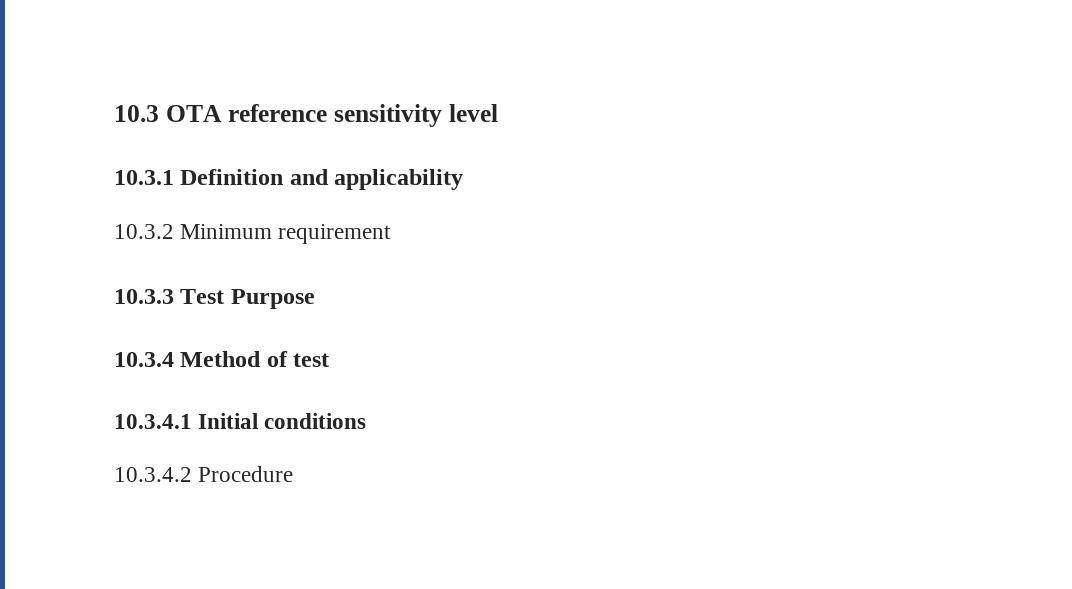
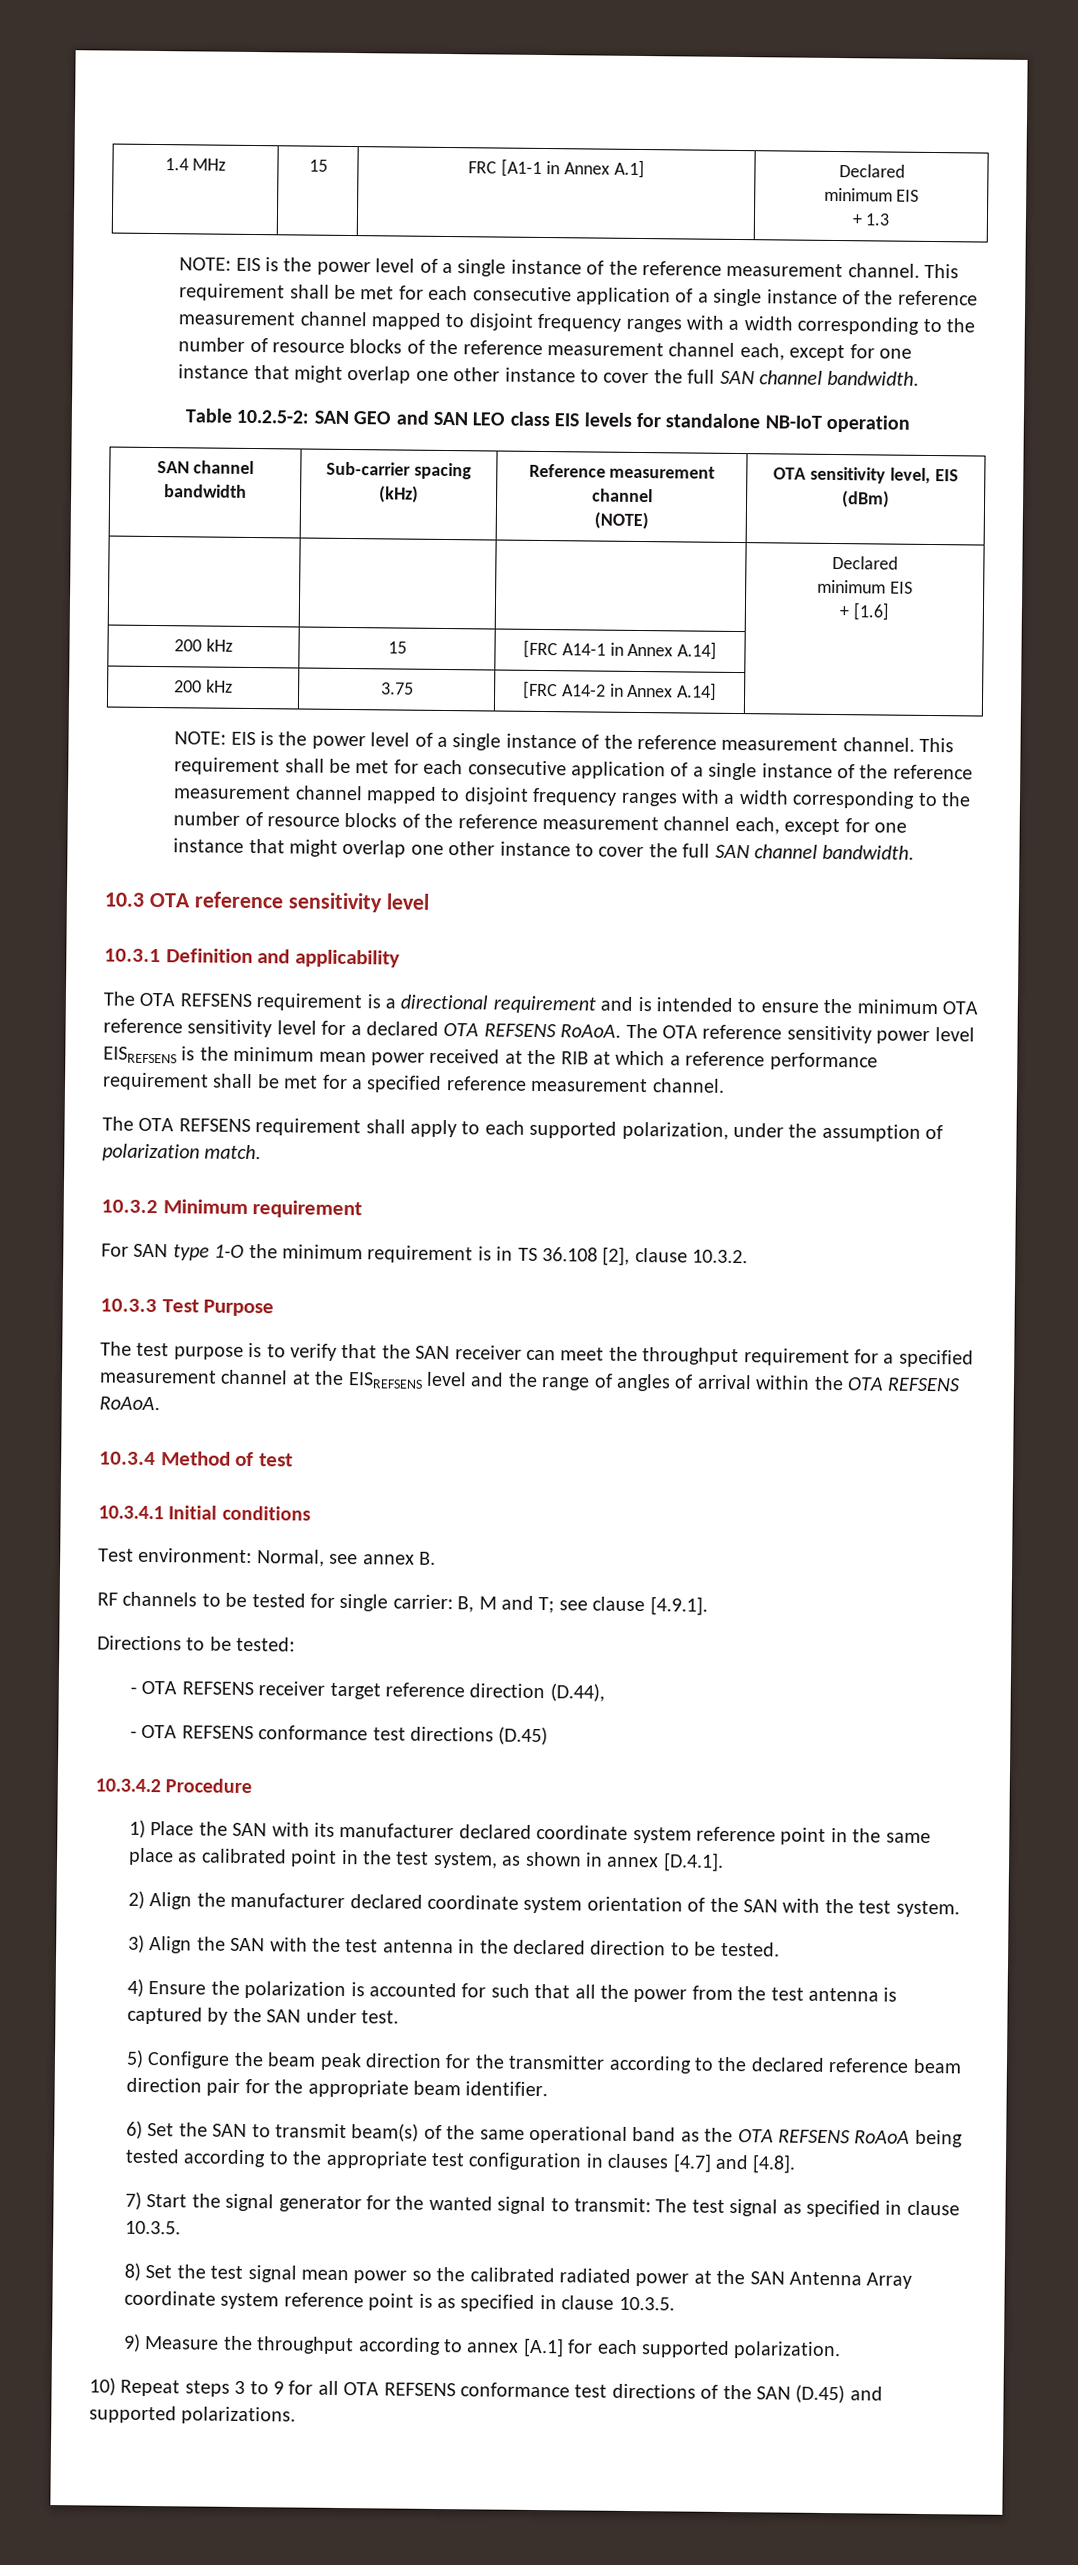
+ 1.4 MHz | 15 | FRC [A1-1 in Annex A.1] | Declared
+ minimum EIS
+ + 1.3
+ NOTE: EIS is the power level of a single instance of the reference measurement channel. This requirement shall be met for each consecutive application of a single instance of the reference measurement channel mapped to disjoint frequency ranges with a width corresponding to the number of resource blocks of the reference measurement channel each, except for one instance that might overlap one other instance to cover the full SAN channel bandwidth.
+ Table 10.2.5-2: SAN GEO and SAN LEO class EIS levels for standalone NB-IoT operation
+ SAN channel bandwidth | Sub-carrier spacing (kHz) | Reference measurement channel
+ (NOTE) | OTA sensitivity level, EIS (dBm)
+ | | | Declared
+ minimum EIS
+ + [1.6]
+ 200 kHz | 15 | [FRC A14-1 in Annex A.14] |
+ 200 kHz | 3.75 | [FRC A14-2 in Annex A.14] |
+ NOTE: EIS is the power level of a single instance of the reference measurement channel. This requirement shall be met for each consecutive application of a single instance of the reference measurement channel mapped to disjoint frequency ranges with a width corresponding to the number of resource blocks of the reference measurement channel each, except for one instance that might overlap one other instance to cover the full SAN channel bandwidth.
+ The OTA REFSENS requirement is a directional requirement and is intended to ensure the minimum OTA reference sensitivity level for a declared OTA REFSENS RoAoA. The OTA reference sensitivity power level EISREFSENS is the minimum mean power received at the RIB at which a reference performance requirement shall be met for a specified reference measurement channel.
+ The OTA REFSENS requirement shall apply to each supported polarization, under the assumption of polarization match.
  10.3.2 Minimum requirement
+ For SAN type 1-O the minimum requirement is in TS 36.108 [2], clause 10.3.2.
  10.3.3 Test Purpose
+ The test purpose is to verify that the SAN receiver can meet the throughput requirement for a specified measurement channel at the EISREFSENS level and the range of angles of arrival within the OTA REFSENS RoAoA.
+ Test environment: Normal, see annex B.
+ RF channels to be tested for single carrier: B, M and T; see clause [4.9.1].
+ Directions to be tested:
+ - OTA REFSENS receiver target reference direction (D.44),
+ - OTA REFSENS conformance test directions (D.45)
  10.3.4.2 Procedure
+ 1) Place the SAN with its manufacturer declared coordinate system reference point in the same place as calibrated point in the test system, as shown in annex [D.4.1].
+ 2) Align the manufacturer declared coordinate system orientation of the SAN with the test system.
+ 3) Align the SAN with the test antenna in the declared direction to be tested.
+ 4) Ensure the polarization is accounted for such that all the power from the test antenna is captured by the SAN under test.
+ 5) Configure the beam peak direction for the transmitter according to the declared reference beam direction pair for the appropriate beam identifier.
+ 6) Set the SAN to transmit beam(s) of the same operational band as the OTA REFSENS RoAoA being tested according to the appropriate test configuration in clauses [4.7] and [4.8].
+ 7) Start the signal generator for the wanted signal to transmit: The test signal as specified in clause 10.3.5.
+ 8) Set the test signal mean power so the calibrated radiated power at the SAN Antenna Array coordinate system reference point is as specified in clause 10.3.5.
+ 9) Measure the throughput according to annex [A.1] for each supported polarization.
+ 10) Repeat steps 3 to 9 for all OTA REFSENS conformance test directions of the SAN (D.45) and supported polarizations.

